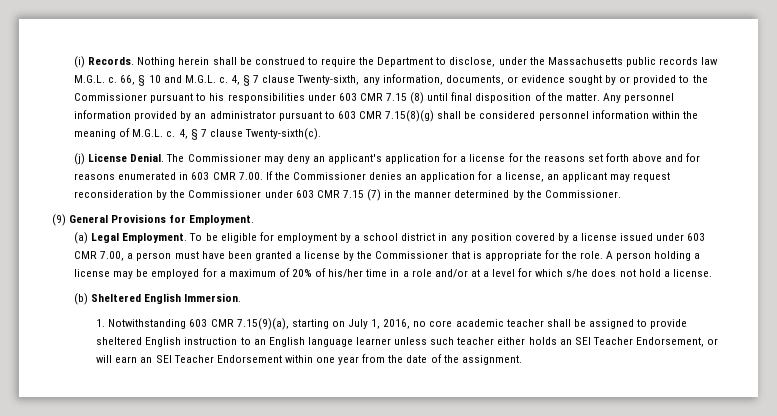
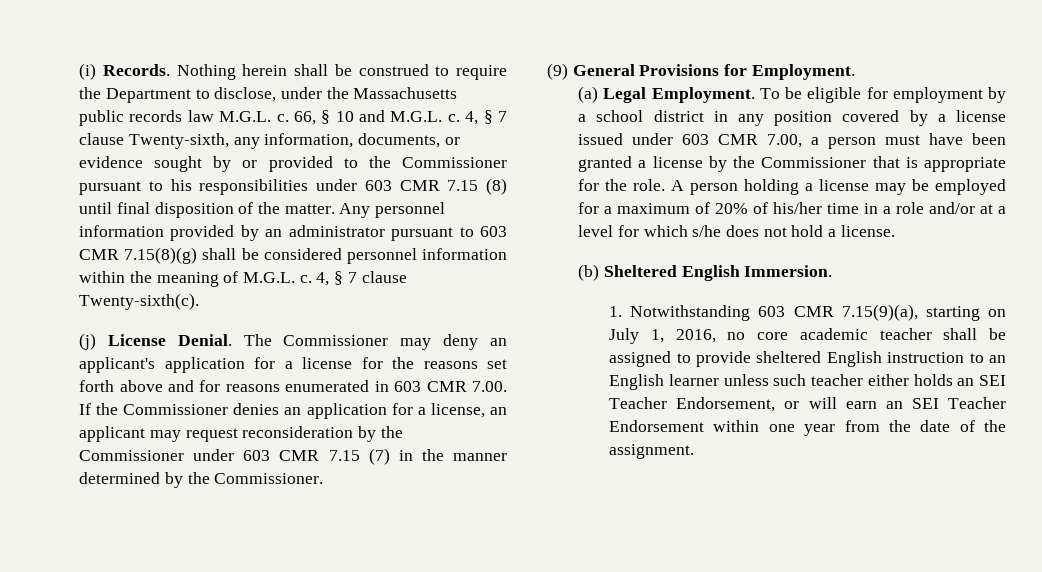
- 1. Notwithstanding 603 CMR 7.15(9)(a), starting on July 1, 2016, no core academic teacher shall be assigned to provide sheltered English instruction to an English language learner unless such teacher either holds an SEI Teacher Endorsement, or will earn an SEI Teacher Endorsement within one year from the date of the assignment.
+ 1. Notwithstanding 603 CMR 7.15(9)(a), starting on July 1, 2016, no core academic teacher shall be assigned to provide sheltered English instruction to an English learner unless such teacher either holds an SEI Teacher Endorsement, or will earn an SEI Teacher Endorsement within one year from the date of the assignment.

